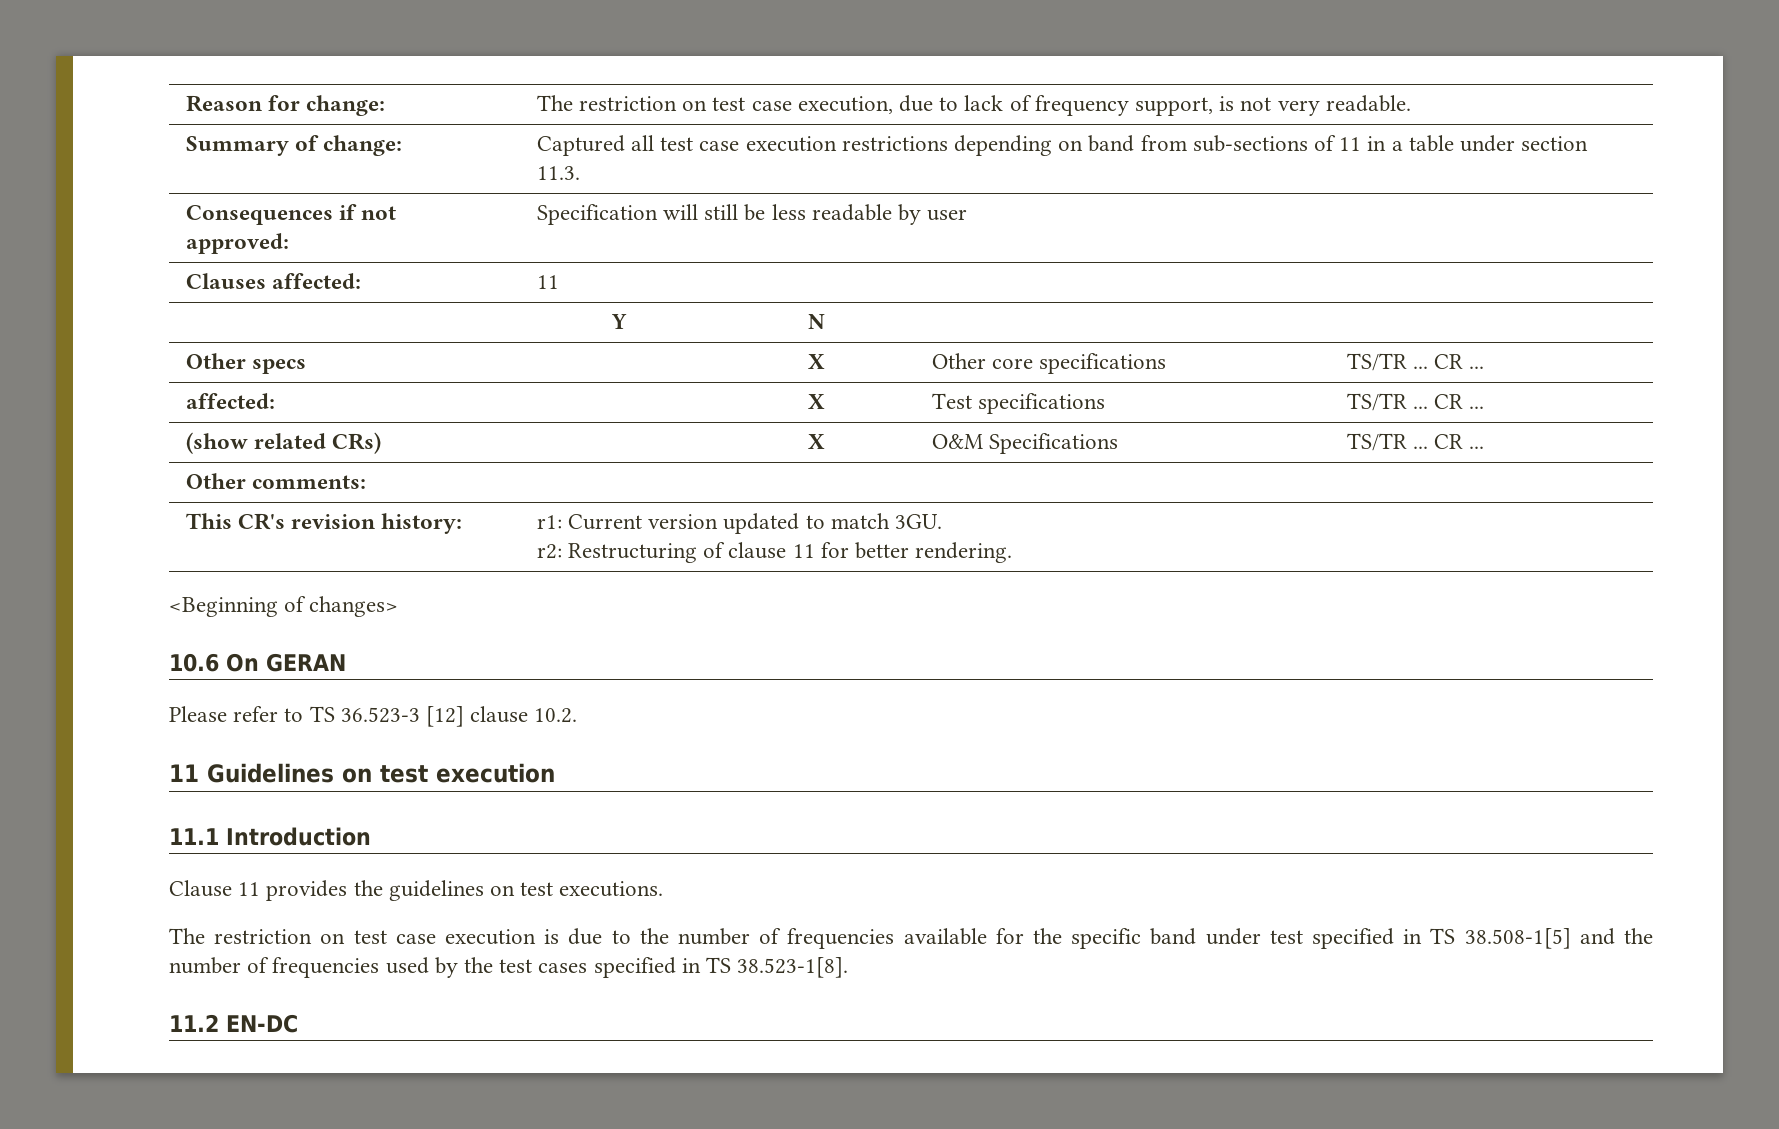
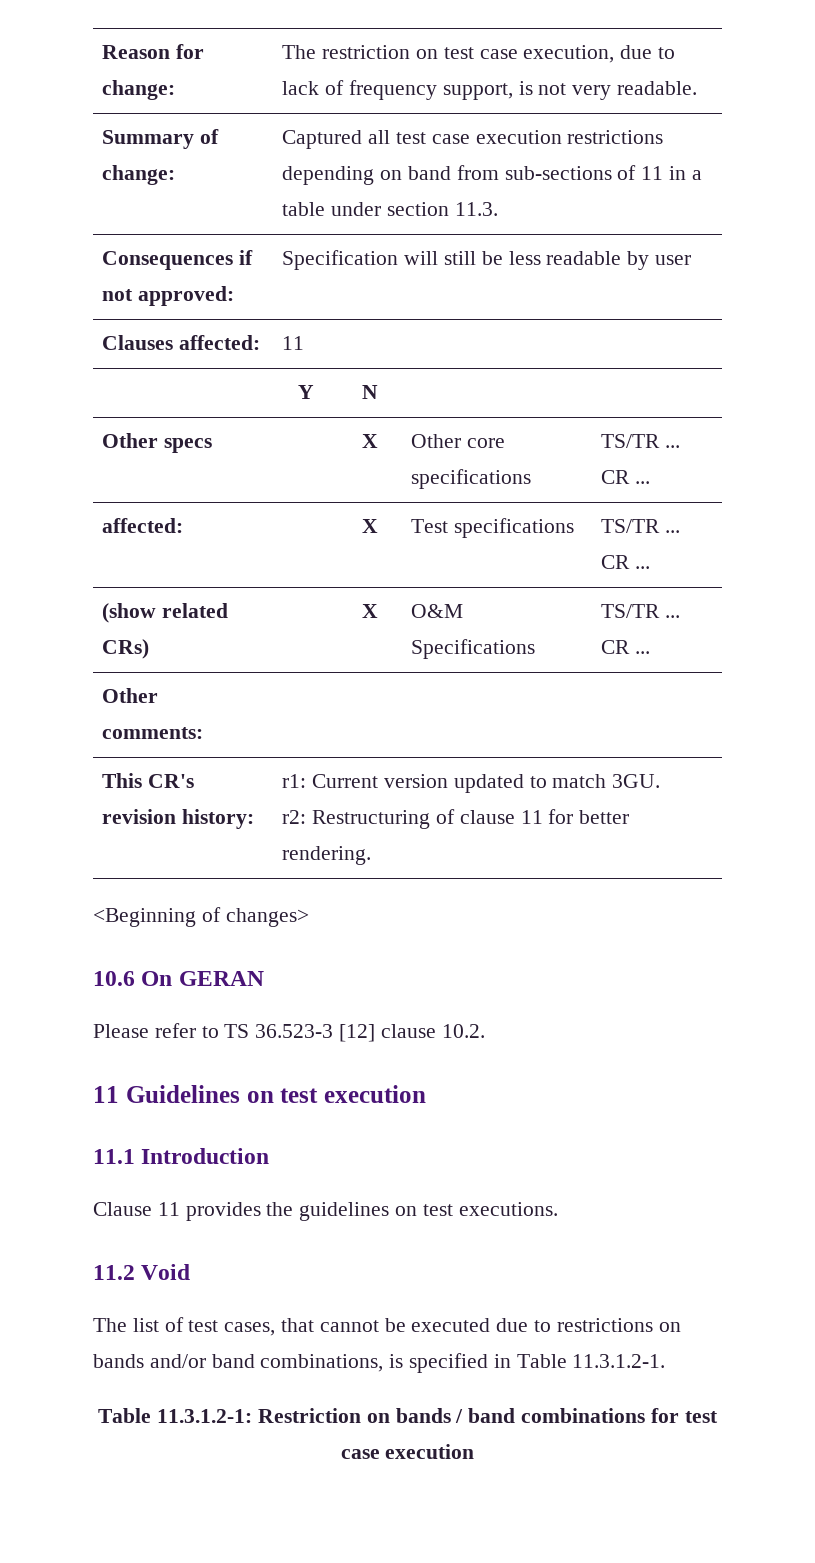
- The restriction on test case execution is due to the number of frequencies available for the specific band under test specified in TS 38.508-1[5] and the number of frequencies used by the test cases specified in TS 38.523-1[8].
- 11.2 EN-DC
+ 11.2 Void
+ The list of test cases, that cannot be executed due to restrictions on bands and/or band combinations, is specified in Table 11.3.1.2-1.
+ Table 11.3.1.2-1: Restriction on bands / band combinations for test case execution

